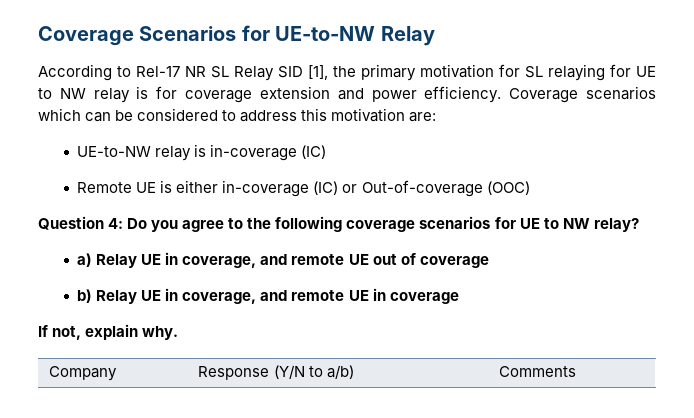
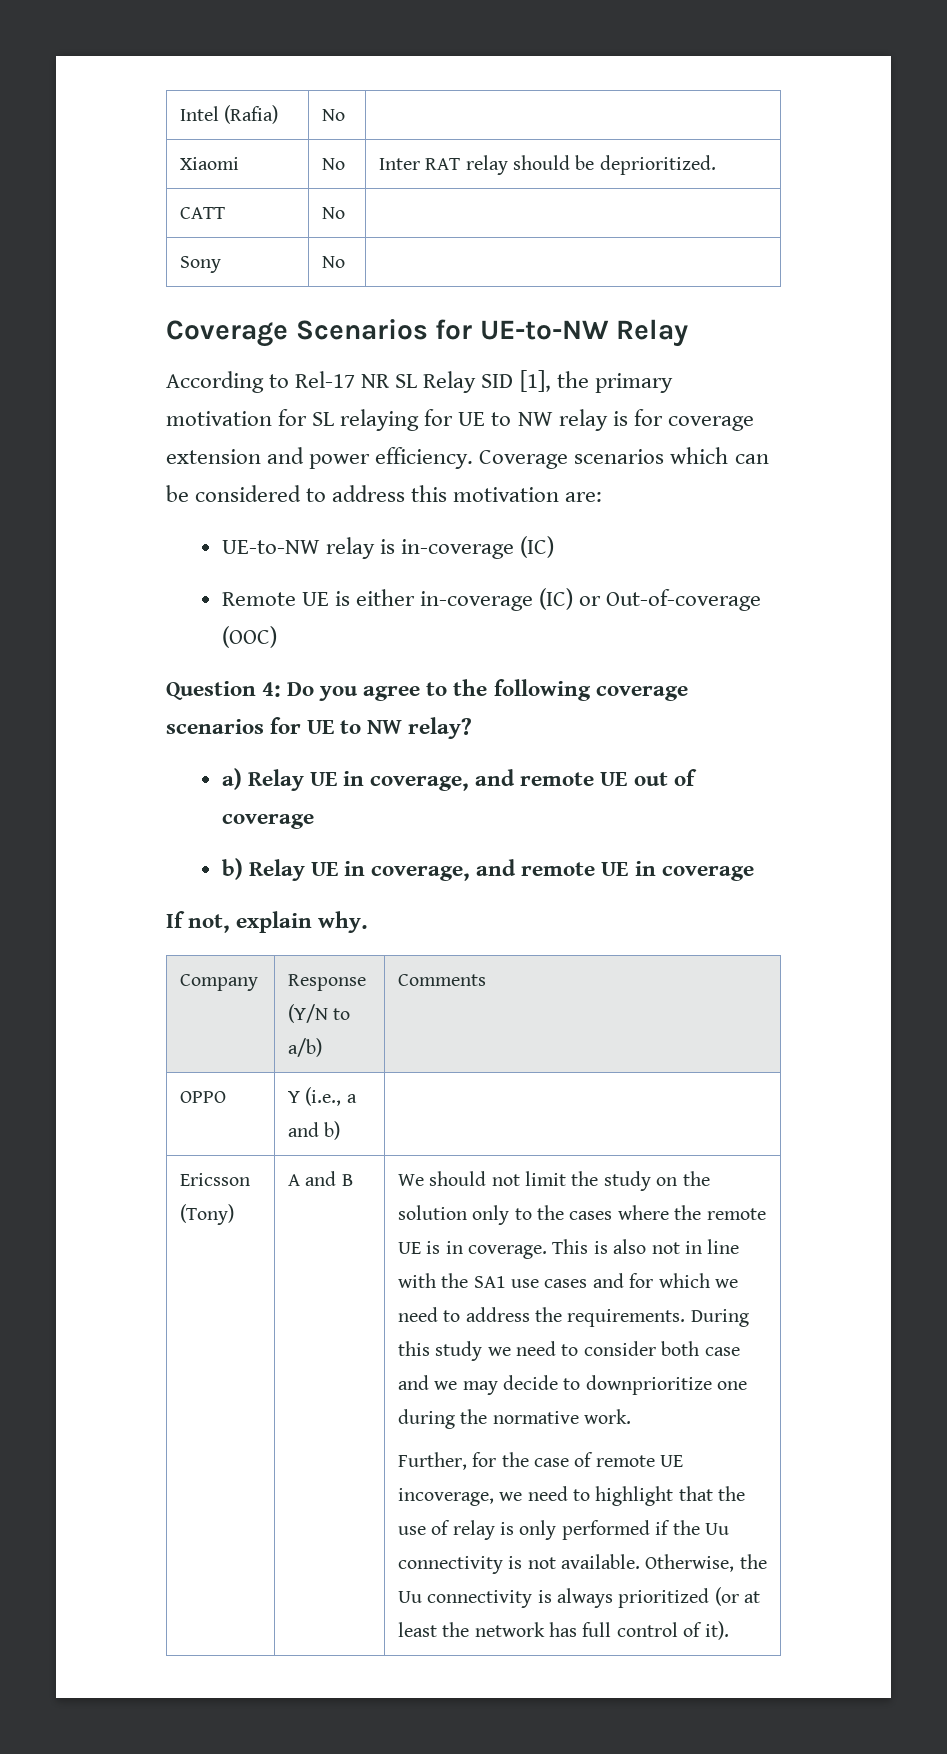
+ Intel (Rafia) | No |
+ Xiaomi | No | Inter RAT relay should be deprioritized.
+ CATT | No |
+ Sony | No |
+ OPPO | Y (i.e., a and b) |
+ Ericsson (Tony) | A and B | We should not limit the study on the solution only to the cases where the remote UE is in coverage. This is also not in line with the SA1 use cases and for which we need to address the requirements. During this study we need to consider both case and we may decide to downprioritize one during the normative work.
+ Further, for the case of remote UE incoverage, we need to highlight that the use of relay is only performed if the Uu connectivity is not available. Otherwise, the Uu connectivity is always prioritized (or at least the network has full control of it).

